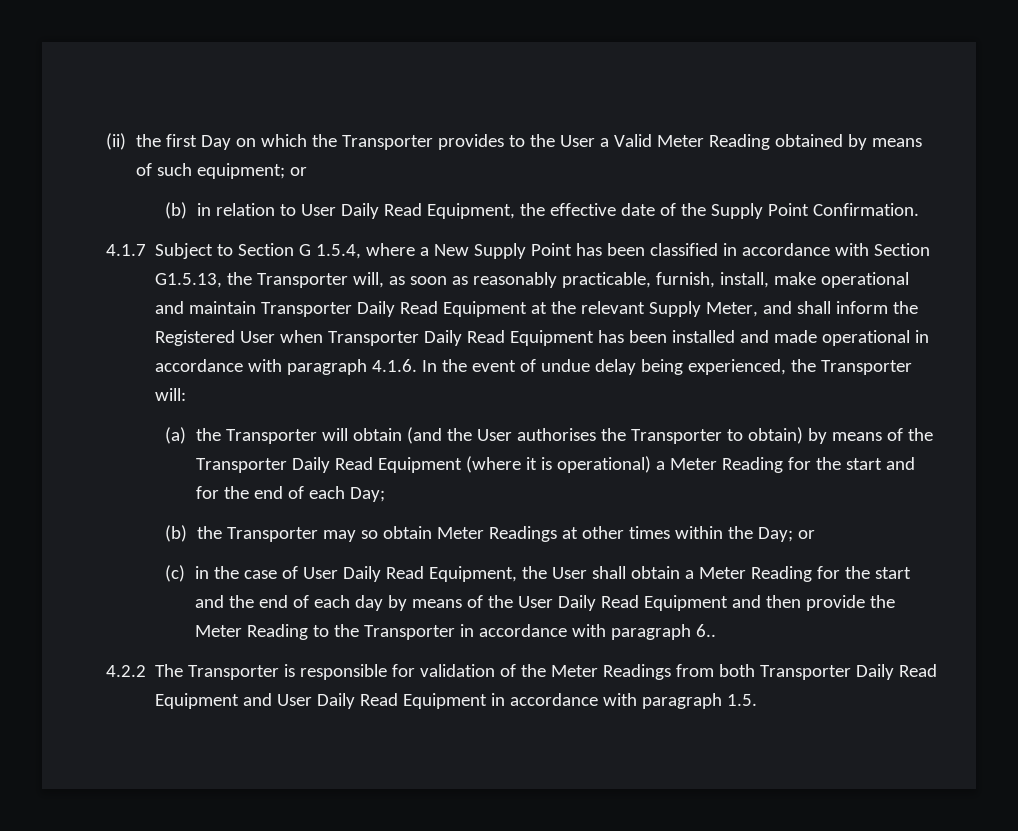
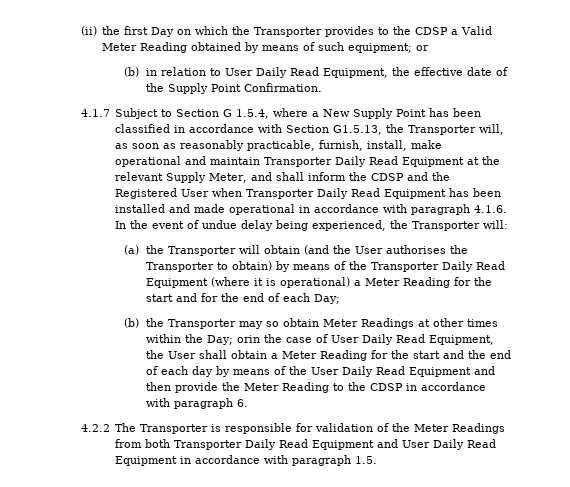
- (ii) the first Day on which the Transporter provides to the User a Valid Meter Reading obtained by means of such equipment; or
+ (ii) the first Day on which the Transporter provides to the CDSP a Valid Meter Reading obtained by means of such equipment; or
- 4.1.7 Subject to Section G 1.5.4, where a New Supply Point has been classified in accordance with Section G1.5.13, the Transporter will, as soon as reasonably practicable, furnish, install, make operational and maintain Transporter Daily Read Equipment at the relevant Supply Meter, and shall inform the Registered User when Transporter Daily Read Equipment has been installed and made operational in accordance with paragraph 4.1.6. In the event of undue delay being experienced, the Transporter will:
+ 4.1.7 Subject to Section G 1.5.4, where a New Supply Point has been classified in accordance with Section G1.5.13, the Transporter will, as soon as reasonably practicable, furnish, install, make operational and maintain Transporter Daily Read Equipment at the relevant Supply Meter, and shall inform the CDSP and the Registered User when Transporter Daily Read Equipment has been installed and made operational in accordance with paragraph 4.1.6. In the event of undue delay being experienced, the Transporter will:
- (b) the Transporter may so obtain Meter Readings at other times within the Day; or
- (c) in the case of User Daily Read Equipment, the User shall obtain a Meter Reading for the start and the end of each day by means of the User Daily Read Equipment and then provide the Meter Reading to the Transporter in accordance with paragraph 6..
+ (b) the Transporter may so obtain Meter Readings at other times within the Day; orin the case of User Daily Read Equipment, the User shall obtain a Meter Reading for the start and the end of each day by means of the User Daily Read Equipment and then provide the Meter Reading to the CDSP in accordance with paragraph 6.

